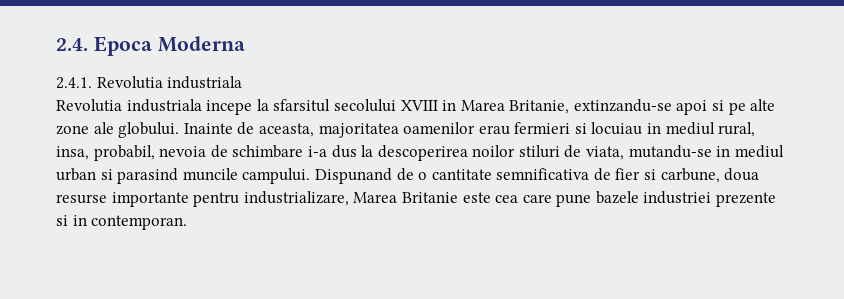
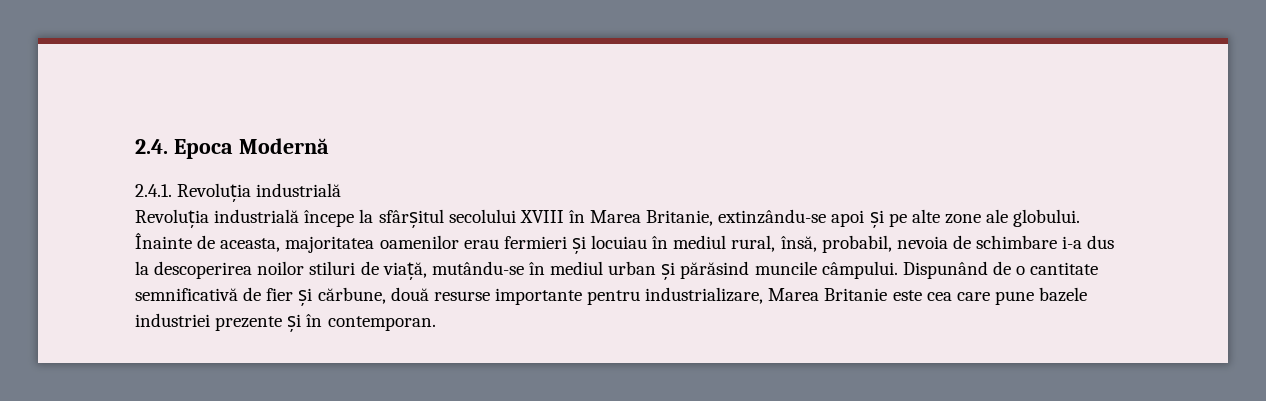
- 2.4. Epoca Moderna
+ 2.4. Epoca Modernă
- 2.4.1. Revolutia industriala
- Revolutia industriala incepe la sfarsitul secolului XVIII in Marea Britanie, extinzandu-se apoi si pe alte zone ale globului.
+ 2.4.1. Revoluția industrială
+ Revoluția industrială începe la sfârșitul secolului XVIII în Marea Britanie, extinzându-se apoi și pe alte zone ale globului.
- Inainte de aceasta, majoritatea oamenilor erau fermieri si locuiau in mediul rural, insa, probabil, nevoia de schimbare i-a dus la descoperirea noilor stiluri de viata, mutandu-se in mediul urban si parasind muncile campului. Dispunand de o cantitate semnificativa de fier si carbune, doua resurse importante pentru industrializare, Marea Britanie este cea care pune bazele industriei prezente si in contemporan.
+ Înainte de aceasta, majoritatea oamenilor erau fermieri și locuiau în mediul rural, însă, probabil, nevoia de schimbare i-a dus la descoperirea noilor stiluri de viață, mutându-se în mediul urban și părăsind muncile câmpului. Dispunând de o cantitate semnificativă de fier și cărbune, două resurse importante pentru industrializare, Marea Britanie este cea care pune bazele industriei prezente și în contemporan.

